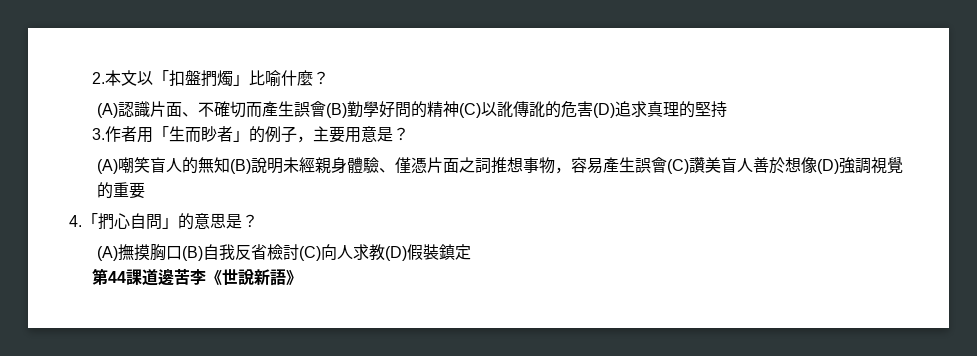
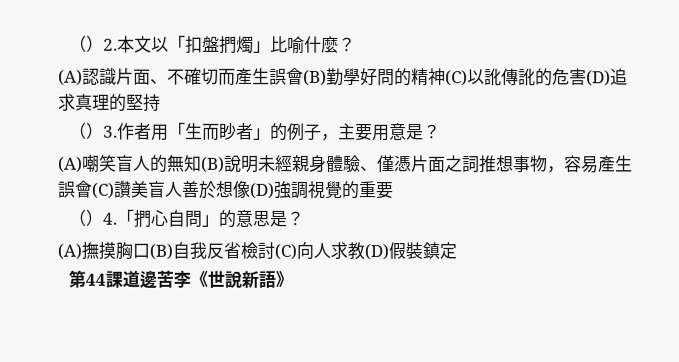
- 2.本文以「扣盤捫燭」比喻什麼？
+ （）2.本文以「扣盤捫燭」比喻什麼？
- 3.作者用「生而眇者」的例子，主要用意是？
+ （）3.作者用「生而眇者」的例子，主要用意是？
- 4.「捫心自問」的意思是？
+ （）4.「捫心自問」的意思是？

